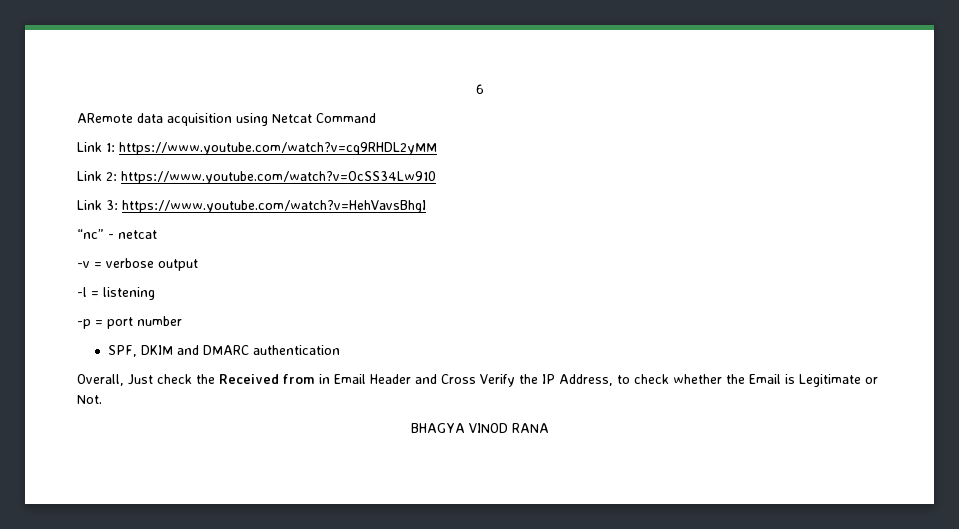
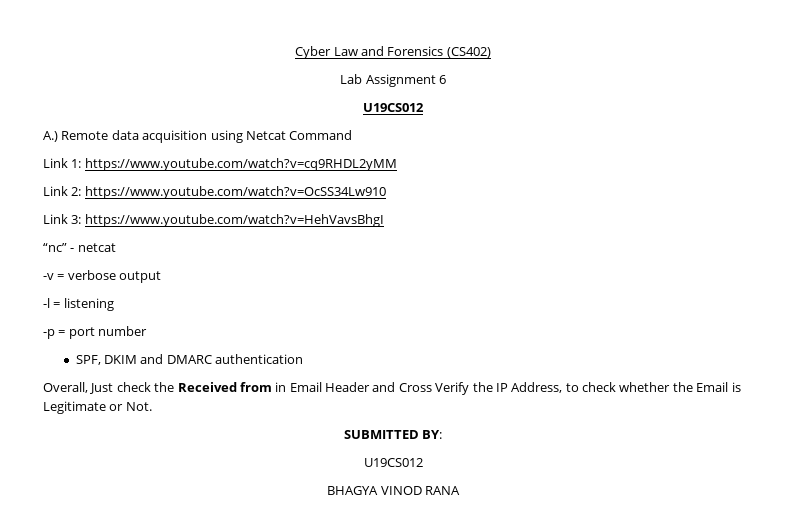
- 6
- ARemote data acquisition using Netcat Command
+ Cyber Law and Forensics (CS402)
+ Lab Assignment 6
+ U19CS012
+ A.) Remote data acquisition using Netcat Command
+ SUBMITTED BY:
+ U19CS012

